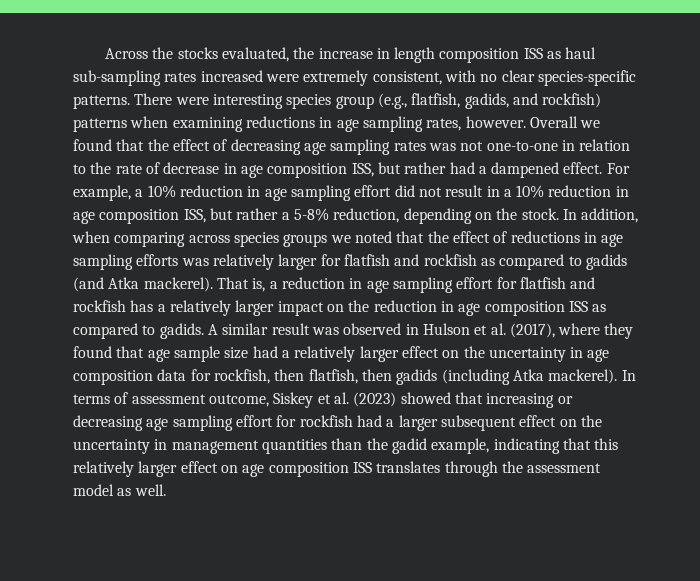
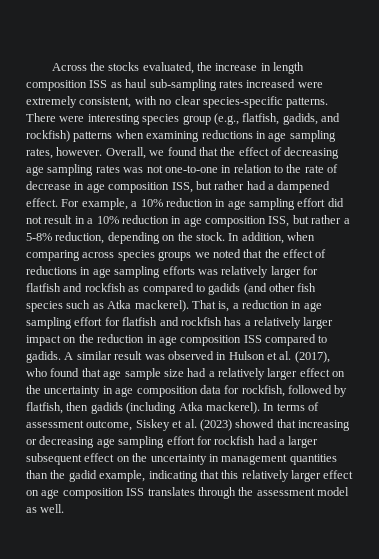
- Overall we found that the effect of decreasing age sampling rates was not one-to-one in relation to the rate of decrease in age composition ISS, but rather had a dampened effect.
+ Overall, we found that the effect of decreasing age sampling rates was not one-to-one in relation to the rate of decrease in age composition ISS, but rather had a dampened effect.
- In addition, when comparing across species groups we noted that the effect of reductions in age sampling efforts was relatively larger for flatfish and rockfish as compared to gadids (and Atka mackerel).
+ In addition, when comparing across species groups we noted that the effect of reductions in age sampling efforts was relatively larger for flatfish and rockfish as compared to gadids (and other fish species such as Atka mackerel).
- That is, a reduction in age sampling effort for flatfish and rockfish has a relatively larger impact on the reduction in age composition ISS as compared to gadids.
+ That is, a reduction in age sampling effort for flatfish and rockfish has a relatively larger impact on the reduction in age composition ISS compared to gadids.
- A similar result was observed in Hulson et al. (2017), where they found that age sample size had a relatively larger effect on the uncertainty in age composition data for rockfish, then flatfish, then gadids (including Atka mackerel).
+ A similar result was observed in Hulson et al. (2017), who found that age sample size had a relatively larger effect on the uncertainty in age composition data for rockfish, followed by flatfish, then gadids (including Atka mackerel).

